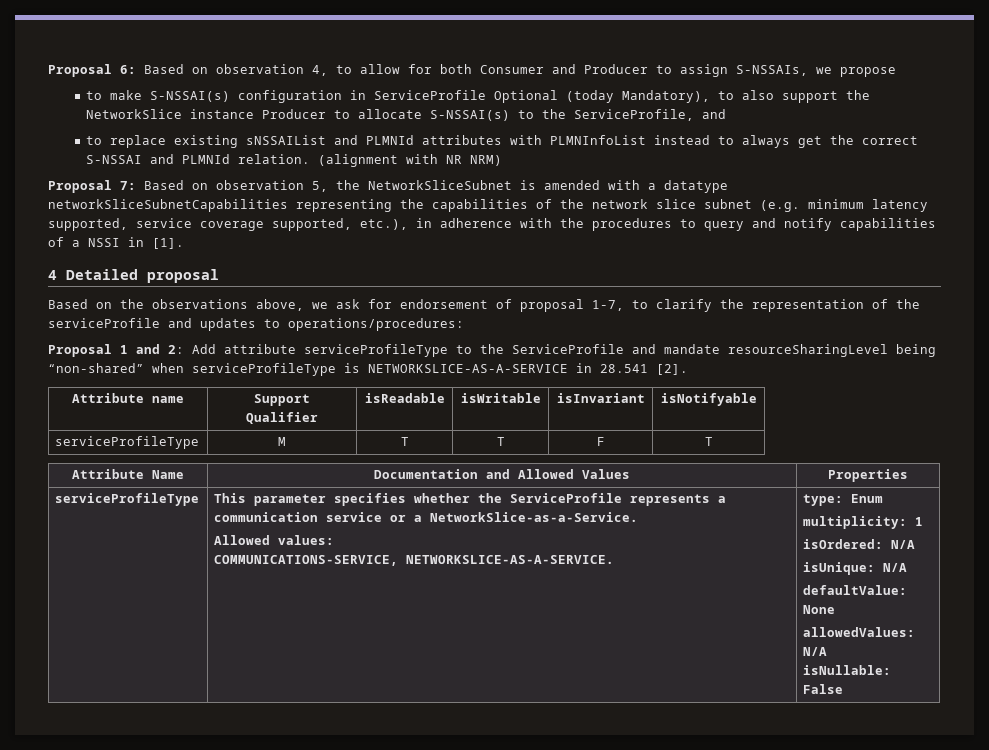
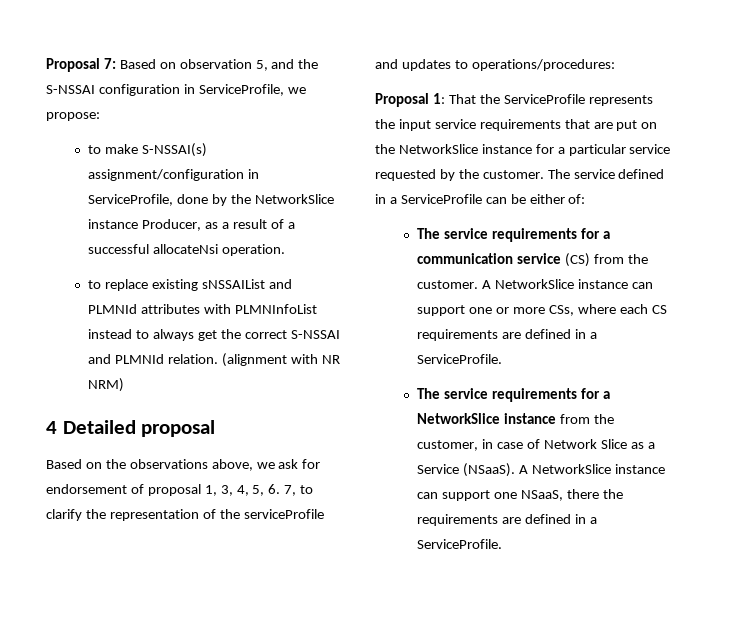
- Proposal 6: Based on observation 4, to allow for both Consumer and Producer to assign S-NSSAIs, we propose
- to make S-NSSAI(s) configuration in ServiceProfile Optional (today Mandatory), to also support the NetworkSlice instance Producer to allocate S-NSSAI(s) to the ServiceProfile, and
+ Proposal 7: Based on observation 5, and the S-NSSAI configuration in ServiceProfile, we propose:
+ to make S-NSSAI(s) assignment/configuration in ServiceProfile, done by the NetworkSlice instance Producer, as a result of a successful allocateNsi operation.
- Proposal 7: Based on observation 5, the NetworkSliceSubnet is amended with a datatype networkSliceSubnetCapabilities representing the capabilities of the network slice subnet (e.g. minimum latency supported, service coverage supported, etc.), in adherence with the procedures to query and notify capabilities of a NSSI in [1].
- Based on the observations above, we ask for endorsement of proposal 1-7, to clarify the representation of the serviceProfile and updates to operations/procedures:
+ Based on the observations above, we ask for endorsement of proposal 1, 3, 4, 5, 6. 7, to clarify the representation of the serviceProfile and updates to operations/procedures:
- Proposal 1 and 2: Add attribute serviceProfileType to the ServiceProfile and mandate resourceSharingLevel being “non-shared” when serviceProfileType is NETWORKSLICE-AS-A-SERVICE in 28.541 [2].
- Attribute name | Support Qualifier | isReadable | isWritable | isInvariant | isNotifyable
- serviceProfileType | M | T | T | F | T
- Attribute Name | Documentation and Allowed Values | Properties
- serviceProfileType | This parameter specifies whether the ServiceProfile represents a communication service or a NetworkSlice-as-a-Service.
- Allowed values:
- COMMUNICATIONS-SERVICE, NETWORKSLICE-AS-A-SERVICE. | type: Enum
- multiplicity: 1
- isOrdered: N/A
- isUnique: N/A
- defaultValue: None
- allowedValues: N/A
- isNullable: False
+ Proposal 1: That the ServiceProfile represents the input service requirements that are put on the NetworkSlice instance for a particular service requested by the customer. The service defined in a ServiceProfile can be either of:
+ The service requirements for a communication service (CS) from the customer. A NetworkSlice instance can support one or more CSs, where each CS requirements are defined in a ServiceProfile.
+ The service requirements for a NetworkSlice instance from the customer, in case of Network Slice as a Service (NSaaS). A NetworkSlice instance can support one NSaaS, there the requirements are defined in a ServiceProfile.

